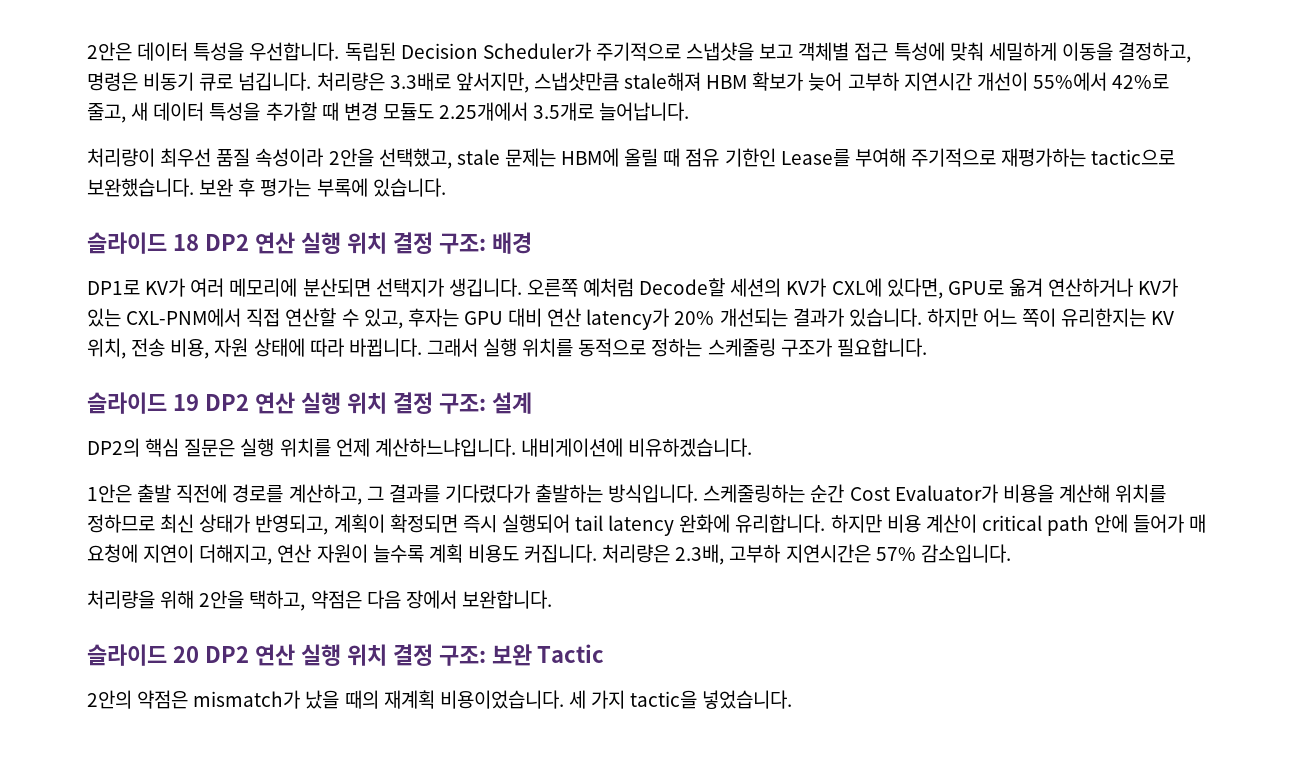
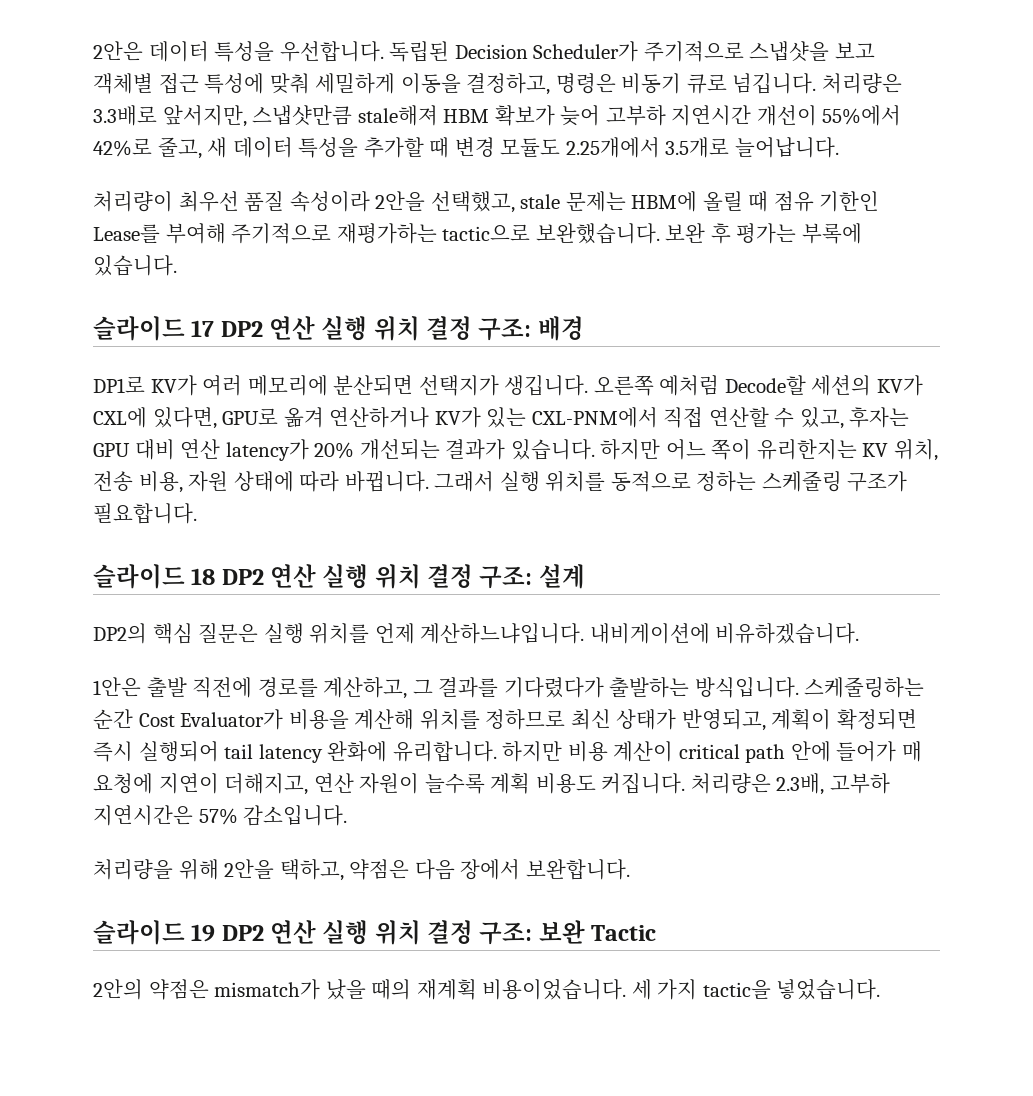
- 슬라이드 18 DP2 연산 실행 위치 결정 구조: 배경
+ 슬라이드 17 DP2 연산 실행 위치 결정 구조: 배경
- 슬라이드 19 DP2 연산 실행 위치 결정 구조: 설계
+ 슬라이드 18 DP2 연산 실행 위치 결정 구조: 설계
- 슬라이드 20 DP2 연산 실행 위치 결정 구조: 보완 Tactic
+ 슬라이드 19 DP2 연산 실행 위치 결정 구조: 보완 Tactic

